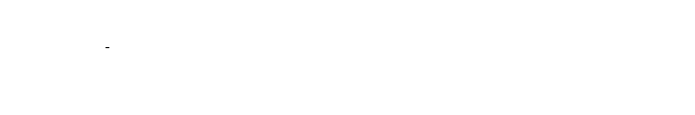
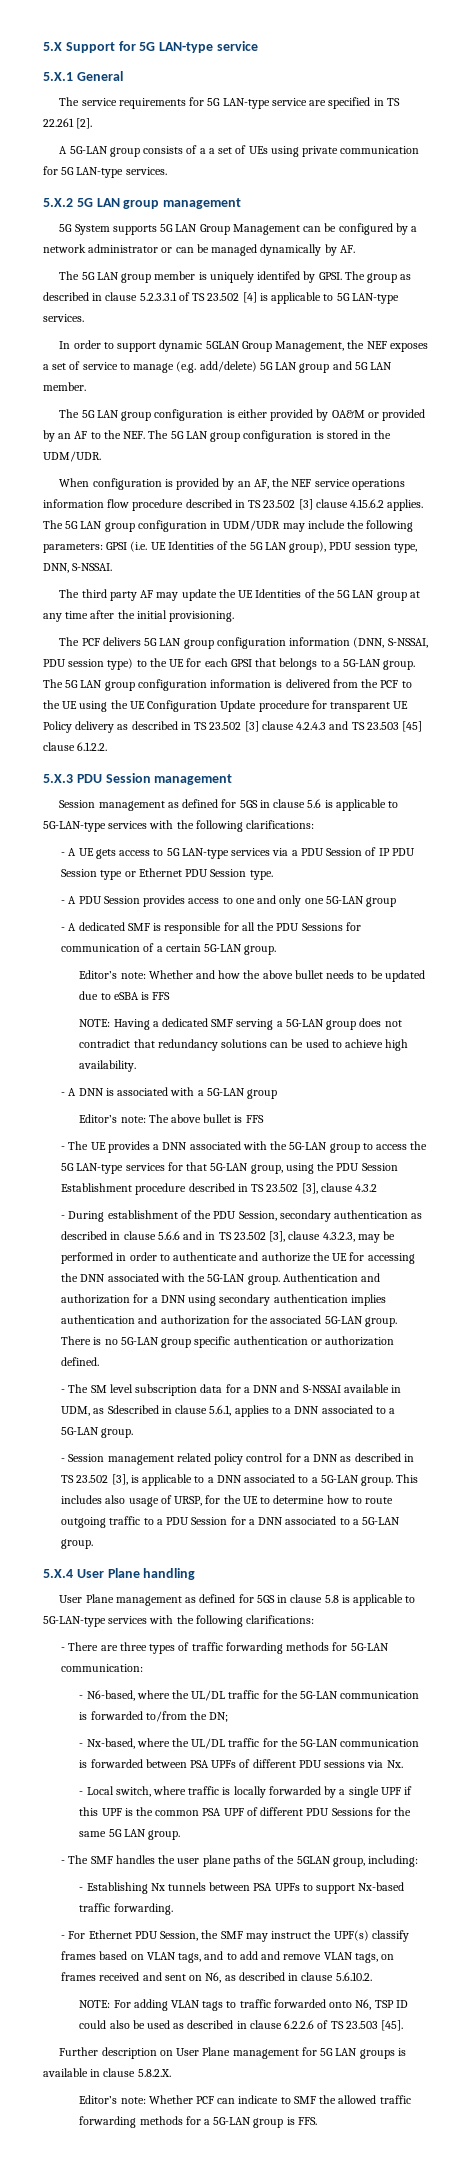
- -
+ 5.X Support for 5G LAN-type service
+ 5.X.1 General
+ The service requirements for 5G LAN-type service are specified in TS 22.261 [2].
+ A 5G-LAN group consists of a a set of UEs using private communication for 5G LAN-type services.
+ 5.X.2 5G LAN group management
+ 5G System supports 5G LAN Group Management can be configured by a network administrator or can be managed dynamically by AF.
+ The 5G LAN group member is uniquely identifed by GPSI. The group as described in clause 5.2.3.3.1 of TS 23.502 [4] is applicable to 5G LAN-type services.
+ In order to support dynamic 5GLAN Group Management, the NEF exposes a set of service to manage (e.g. add/delete) 5G LAN group and 5G LAN member.
+ The 5G LAN group configuration is either provided by OA&M or provided by an AF to the NEF. The 5G LAN group configuration is stored in the UDM/UDR.
+ When configuration is provided by an AF, the NEF service operations information flow procedure described in TS 23.502 [3] clause 4.15.6.2 applies. The 5G LAN group configuration in UDM/UDR may include the following parameters: GPSI (i.e. UE Identities of the 5G LAN group), PDU session type, DNN, S-NSSAI.
+ The third party AF may update the UE Identities of the 5G LAN group at any time after the initial provisioning.
+ The PCF delivers 5G LAN group configuration information (DNN, S-NSSAI, PDU session type) to the UE for each GPSI that belongs to a 5G-LAN group. The 5G LAN group configuration information is delivered from the PCF to the UE using the UE Configuration Update procedure for transparent UE Policy delivery as described in TS 23.502 [3] clause 4.2.4.3 and TS 23.503 [45] clause 6.1.2.2.
+ 5.X.3 PDU Session management
+ Session management as defined for 5GS in clause 5.6 is applicable to 5G-LAN-type services with the following clarifications:
+ - A UE gets access to 5G LAN-type services via a PDU Session of IP PDU Session type or Ethernet PDU Session type.
+ - A PDU Session provides access to one and only one 5G-LAN group
+ - A dedicated SMF is responsible for all the PDU Sessions for communication of a certain 5G-LAN group.
+ Editor’s note: Whether and how the above bullet needs to be updated due to eSBA is FFS
+ NOTE: Having a dedicated SMF serving a 5G-LAN group does not contradict that redundancy solutions can be used to achieve high availability.
+ - A DNN is associated with a 5G-LAN group
+ Editor’s note: The above bullet is FFS
+ - The UE provides a DNN associated with the 5G-LAN group to access the 5G LAN-type services for that 5G-LAN group, using the PDU Session Establishment procedure described in TS 23.502 [3], clause 4.3.2
+ - During establishment of the PDU Session, secondary authentication as described in clause 5.6.6 and in TS 23.502 [3], clause 4.3.2.3, may be performed in order to authenticate and authorize the UE for accessing the DNN associated with the 5G-LAN group. Authentication and authorization for a DNN using secondary authentication implies authentication and authorization for the associated 5G-LAN group. There is no 5G-LAN group specific authentication or authorization defined.
+ - The SM level subscription data for a DNN and S-NSSAI available in UDM, as Sdescribed in clause 5.6.1, applies to a DNN associated to a 5G-LAN group.
+ - Session management related policy control for a DNN as described in TS 23.502 [3], is applicable to a DNN associated to a 5G-LAN group. This includes also usage of URSP, for the UE to determine how to route outgoing traffic to a PDU Session for a DNN associated to a 5G-LAN group.
+ 5.X.4 User Plane handling
+ User Plane management as defined for 5GS in clause 5.8 is applicable to 5G-LAN-type services with the following clarifications:
+ - There are three types of traffic forwarding methods for 5G-LAN communication:
+ - N6-based, where the UL/DL traffic for the 5G-LAN communication is forwarded to/from the DN;
+ - Nx-based, where the UL/DL traffic for the 5G-LAN communication is forwarded between PSA UPFs of different PDU sessions via Nx.
+ - Local switch, where traffic is locally forwarded by a single UPF if this UPF is the common PSA UPF of different PDU Sessions for the same 5G LAN group.
+ - The SMF handles the user plane paths of the 5GLAN group, including:
+ - Establishing Nx tunnels between PSA UPFs to support Nx-based traffic forwarding.
+ - For Ethernet PDU Session, the SMF may instruct the UPF(s) classify frames based on VLAN tags, and to add and remove VLAN tags, on frames received and sent on N6, as described in clause 5.6.10.2.
+ NOTE: For adding VLAN tags to traffic forwarded onto N6, TSP ID could also be used as described in clause 6.2.2.6 of TS 23.503 [45].
+ Further description on User Plane management for 5G LAN groups is available in clause 5.8.2.X.
+ Editor’s note: Whether PCF can indicate to SMF the allowed traffic forwarding methods for a 5G-LAN group is FFS.

